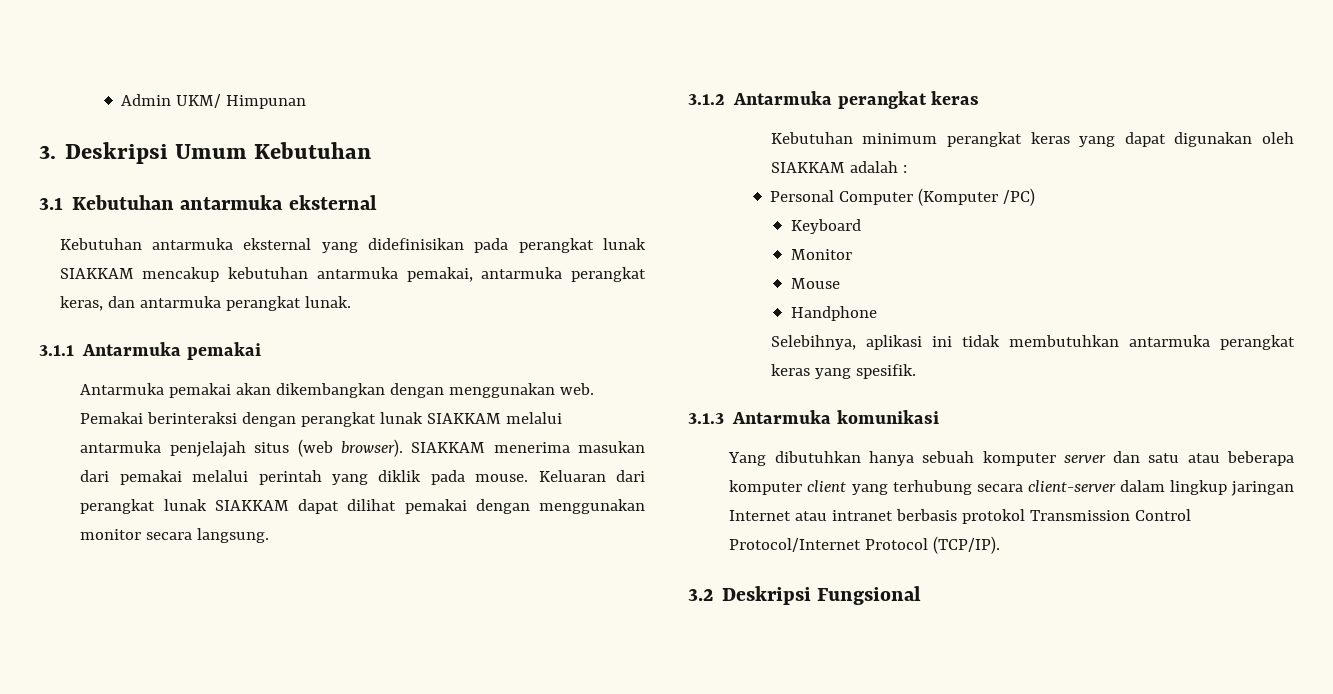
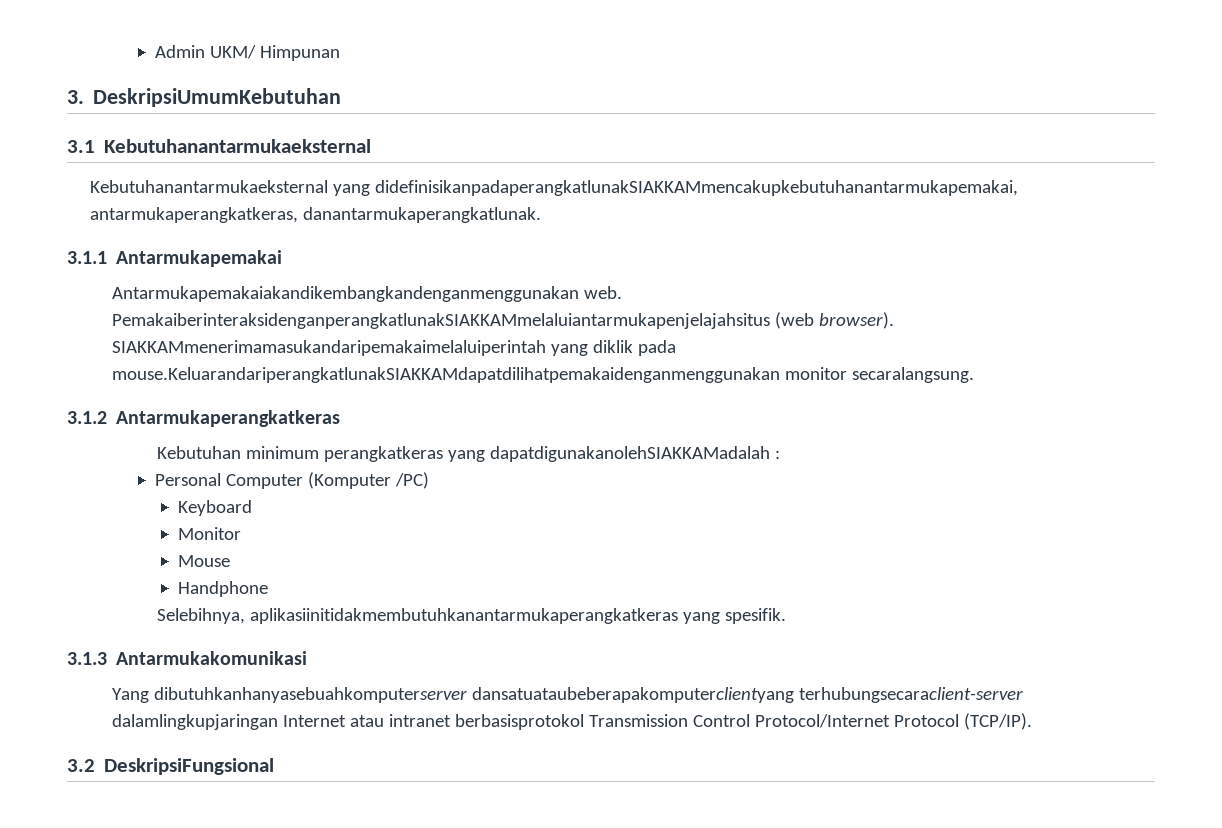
- 3. Deskripsi Umum Kebutuhan
- 3.1 Kebutuhan antarmuka eksternal
- Kebutuhan antarmuka eksternal yang didefinisikan pada perangkat lunak SIAKKAM mencakup kebutuhan antarmuka pemakai, antarmuka perangkat keras, dan antarmuka perangkat lunak.
- 3.1.1 Antarmuka pemakai
- Antarmuka pemakai akan dikembangkan dengan menggunakan web. Pemakai berinteraksi dengan perangkat lunak SIAKKAM melalui antarmuka penjelajah situs (web browser). SIAKKAM menerima masukan dari pemakai melalui perintah yang diklik pada mouse. Keluaran dari perangkat lunak SIAKKAM dapat dilihat pemakai dengan menggunakan monitor secara langsung.
- 3.1.2 Antarmuka perangkat keras
- Kebutuhan minimum perangkat keras yang dapat digunakan oleh SIAKKAM adalah :
+ 3. DeskripsiUmumKebutuhan
+ 3.1 Kebutuhanantarmukaeksternal
+ Kebutuhanantarmukaeksternal yang didefinisikanpadaperangkatlunakSIAKKAMmencakupkebutuhanantarmukapemakai, antarmukaperangkatkeras, danantarmukaperangkatlunak.
+ 3.1.1 Antarmukapemakai
+ Antarmukapemakaiakandikembangkandenganmenggunakan web. PemakaiberinteraksidenganperangkatlunakSIAKKAMmelaluiantarmukapenjelajahsitus (web browser). SIAKKAMmenerimamasukandaripemakaimelaluiperintah yang diklik pada mouse.KeluarandariperangkatlunakSIAKKAMdapatdilihatpemakaidenganmenggunakan monitor secaralangsung.
+ 3.1.2 Antarmukaperangkatkeras
+ Kebutuhan minimum perangkatkeras yang dapatdigunakanolehSIAKKAMadalah :
- Selebihnya, aplikasi ini tidak membutuhkan antarmuka perangkat keras yang spesifik.
+ Selebihnya, aplikasiinitidakmembutuhkanantarmukaperangkatkeras yang spesifik.
- 3.1.3 Antarmuka komunikasi
+ 3.1.3 Antarmukakomunikasi
- Yang dibutuhkan hanya sebuah komputer server dan satu atau beberapa komputer client yang terhubung secara client-server dalam lingkup jaringan Internet atau intranet berbasis protokol Transmission Control Protocol/Internet Protocol (TCP/IP).
+ Yang dibutuhkanhanyasebuahkomputerserver dansatuataubeberapakomputerclientyang terhubungsecaraclient-server dalamlingkupjaringan Internet atau intranet berbasisprotokol Transmission Control Protocol/Internet Protocol (TCP/IP).
- 3.2 Deskripsi Fungsional
+ 3.2 DeskripsiFungsional

